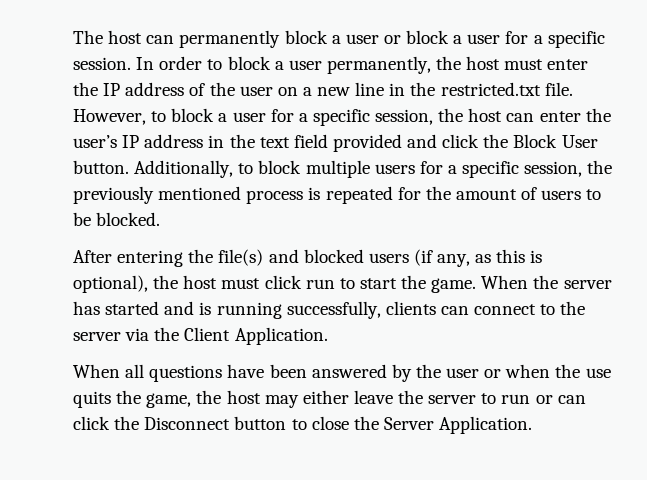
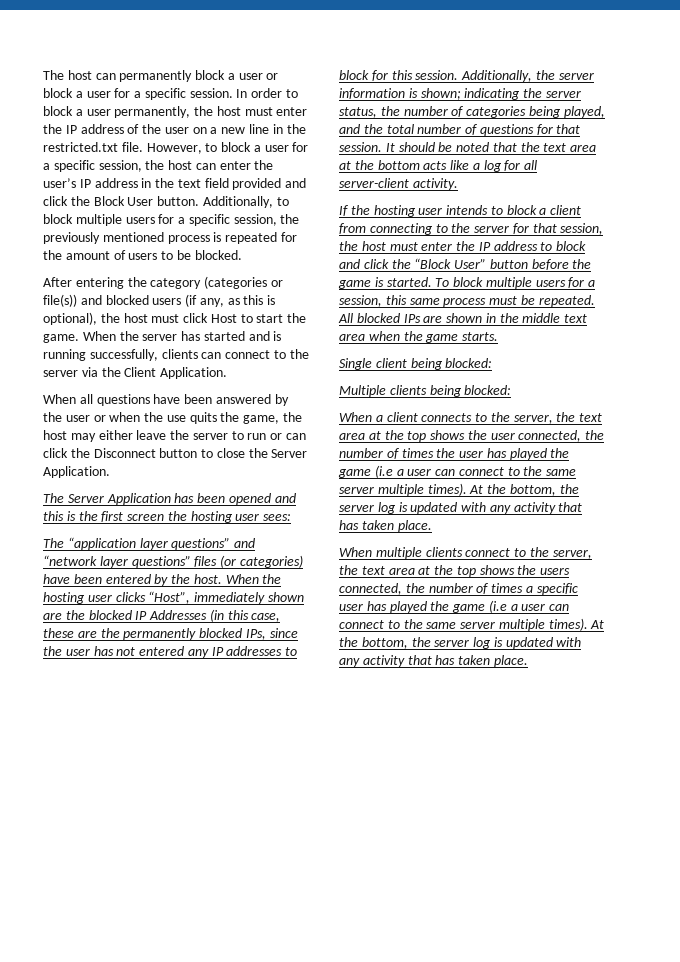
- After entering the file(s) and blocked users (if any, as this is optional), the host must click run to start the game.
+ After entering the category (categories or file(s)) and blocked users (if any, as this is optional), the host must click Host to start the game.
+ The Server Application has been opened and this is the first screen the hosting user sees:
+ The “application layer questions” and “network layer questions” files (or categories) have been entered by the host. When the hosting user clicks “Host”, immediately shown are the blocked IP Addresses (in this case, these are the permanently blocked IPs, since the user has not entered any IP addresses to block for this session. Additionally, the server information is shown; indicating the server status, the number of categories being played, and the total number of questions for that session. It should be noted that the text area at the bottom acts like a log for all server-client activity.
+ If the hosting user intends to block a client from connecting to the server for that session, the host must enter the IP address to block and click the “Block User” button before the game is started. To block multiple users for a session, this same process must be repeated. All blocked IPs are shown in the middle text area when the game starts.
+ Single client being blocked:
+ Multiple clients being blocked:
+ When a client connects to the server, the text area at the top shows the user connected, the number of times the user has played the game (i.e a user can connect to the same server multiple times). At the bottom, the server log is updated with any activity that has taken place.
+ When multiple clients connect to the server, the text area at the top shows the users connected, the number of times a specific user has played the game (i.e a user can connect to the same server multiple times). At the bottom, the server log is updated with any activity that has taken place.

